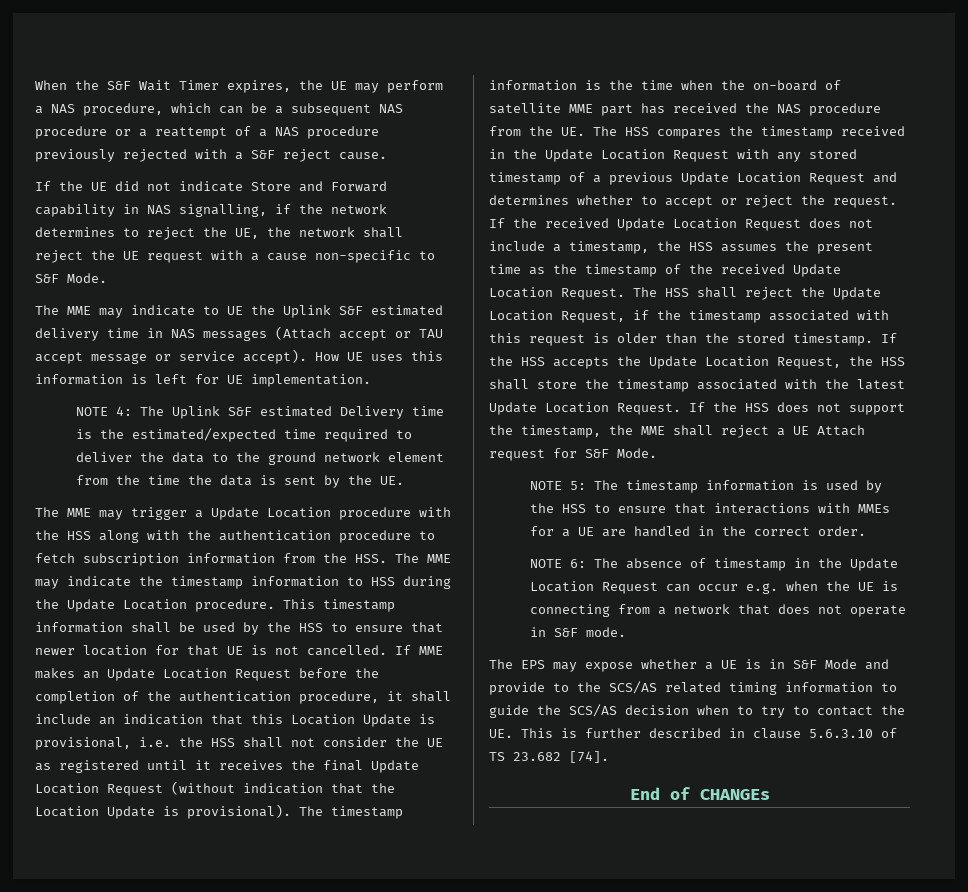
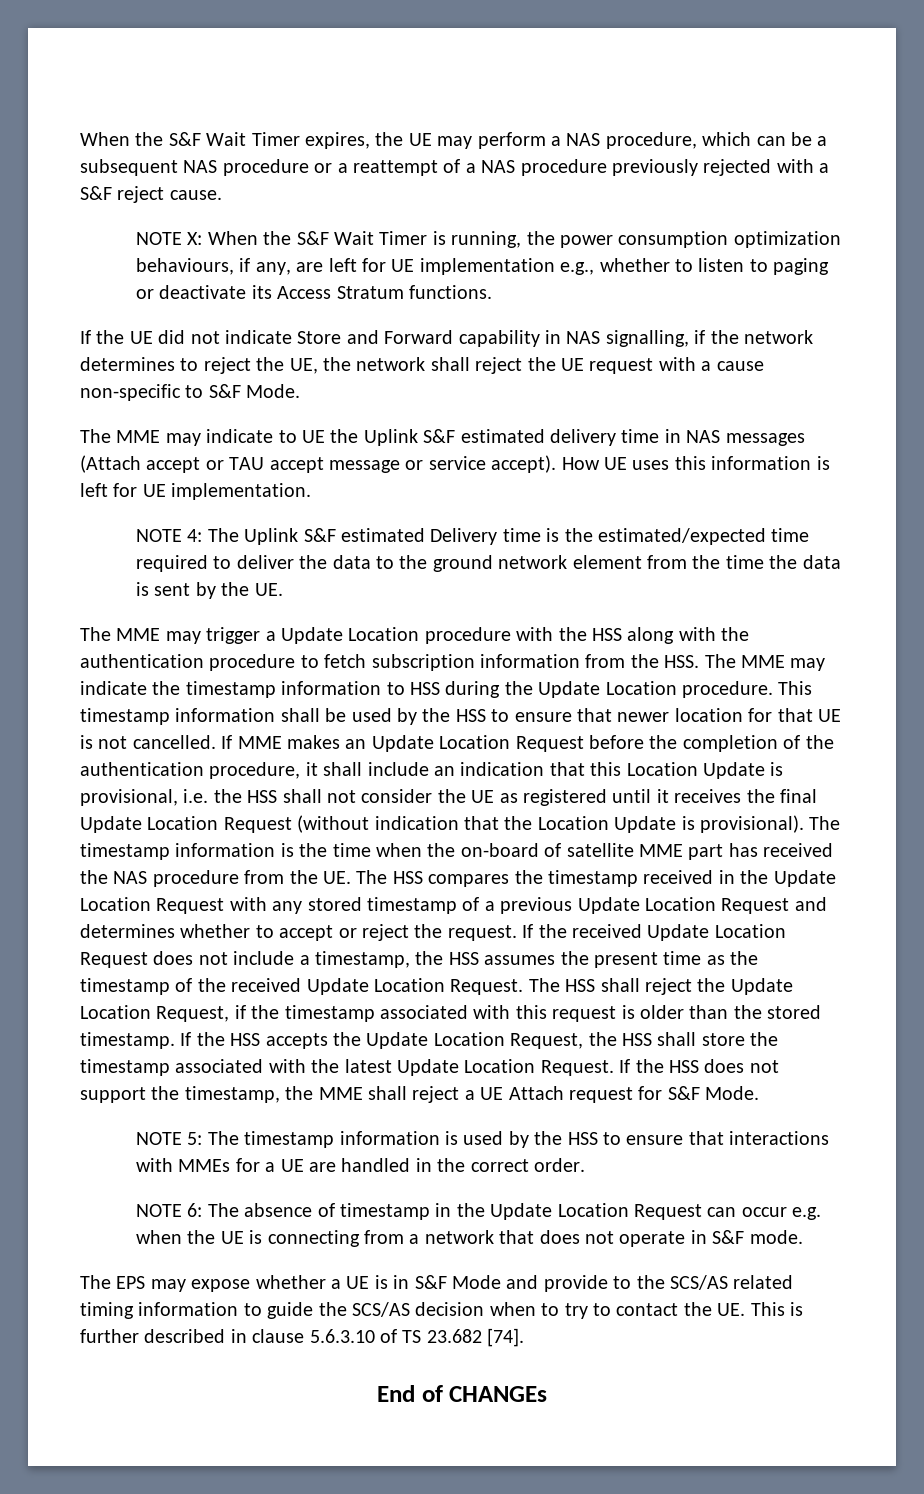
+ NOTE X: When the S&F Wait Timer is running, the power consumption optimization behaviours, if any, are left for UE implementation e.g., whether to listen to paging or deactivate its Access Stratum functions.

